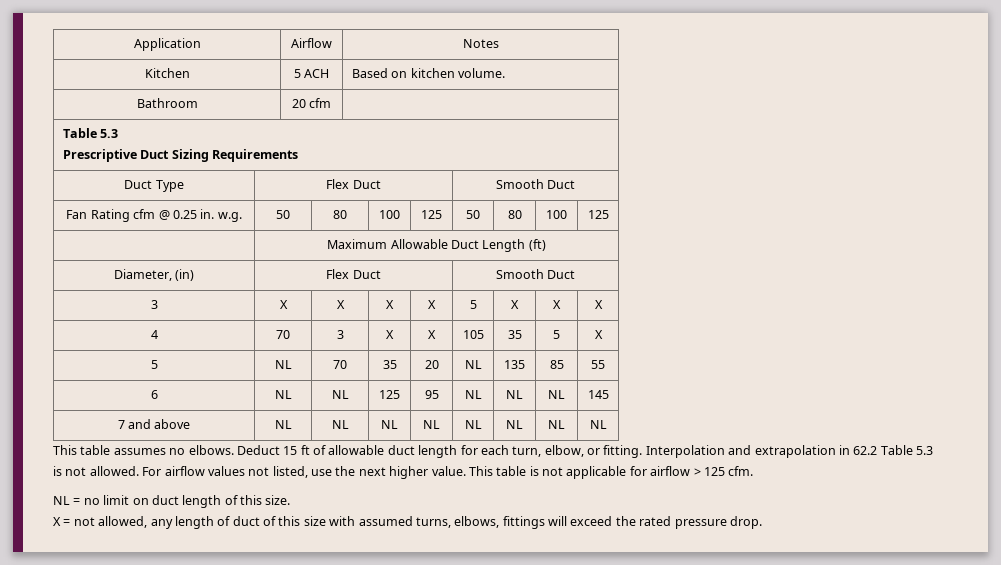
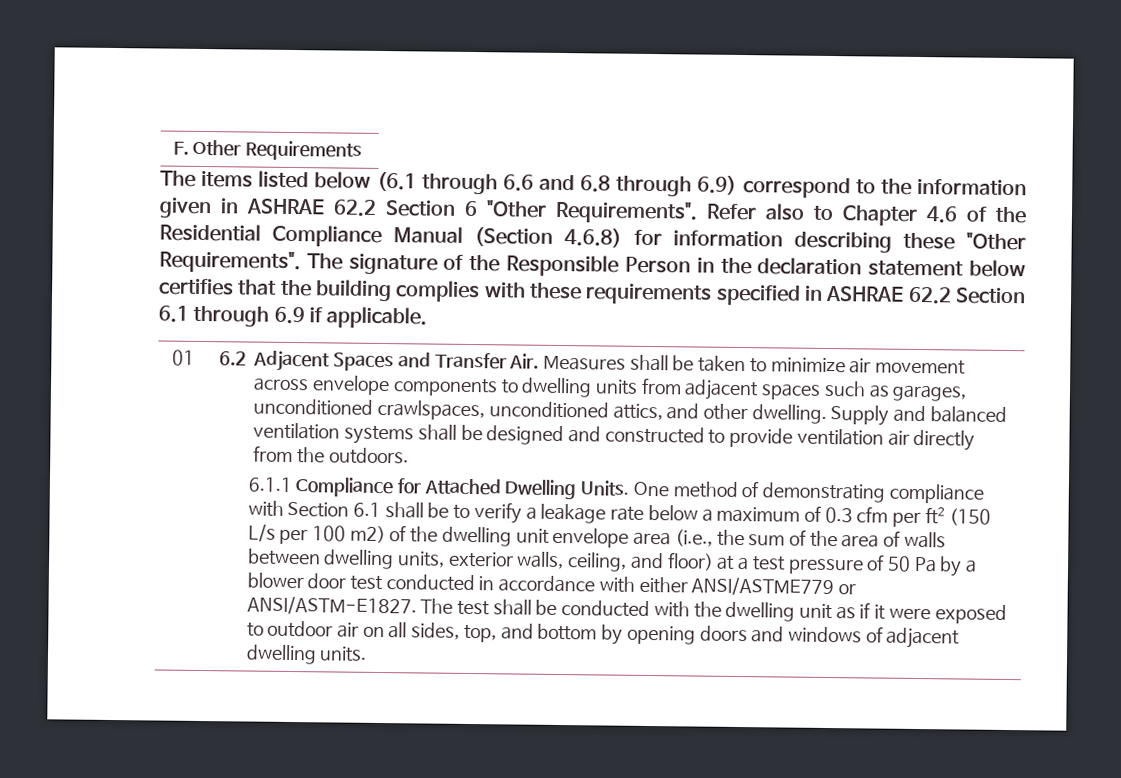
- Application | Airflow | Notes
- Kitchen | 5 ACH | Based on kitchen volume.
- Bathroom | 20 cfm |
- Table 5.3
- Prescriptive Duct Sizing Requirements
- Duct Type | Flex Duct | Smooth Duct
- Fan Rating cfm @ 0.25 in. w.g. | 50 | 80 | 100 | 125 | 50 | 80 | 100 | 125
- | Maximum Allowable Duct Length (ft)
- Diameter, (in) | Flex Duct | Smooth Duct
- 3 | X | X | X | X | 5 | X | X | X
- 4 | 70 | 3 | X | X | 105 | 35 | 5 | X
- 5 | NL | 70 | 35 | 20 | NL | 135 | 85 | 55
- 6 | NL | NL | 125 | 95 | NL | NL | NL | 145
- 7 and above | NL | NL | NL | NL | NL | NL | NL | NL
- This table assumes no elbows. Deduct 15 ft of allowable duct length for each turn, elbow, or fitting. Interpolation and extrapolation in 62.2 Table 5.3 is not allowed. For airflow values not listed, use the next higher value. This table is not applicable for airflow > 125 cfm.
- NL = no limit on duct length of this size.
- X = not allowed, any length of duct of this size with assumed turns, elbows, fittings will exceed the rated pressure drop.
+ F. Other Requirements
+ The items listed below (6.1 through 6.6 and 6.8 through 6.9) correspond to the information given in ASHRAE 62.2 Section 6 "Other Requirements". Refer also to Chapter 4.6 of the Residential Compliance Manual (Section 4.6.8) for information describing these "Other Requirements". The signature of the Responsible Person in the declaration statement below certifies that the building complies with these requirements specified in ASHRAE 62.2 Section 6.1 through 6.9 if applicable.
+ 01 | 6.2 Adjacent Spaces and Transfer Air. Measures shall be taken to minimize air movement across envelope components to dwelling units from adjacent spaces such as garages, unconditioned crawlspaces, unconditioned attics, and other dwelling. Supply and balanced ventilation systems shall be designed and constructed to provide ventilation air directly from the outdoors.
+ 6.1.1 Compliance for Attached Dwelling Units. One method of demonstrating compliance with Section 6.1 shall be to verify a leakage rate below a maximum of 0.3 cfm per ft2 (150 L/s per 100 m2) of the dwelling unit envelope area (i.e., the sum of the area of walls between dwelling units, exterior walls, ceiling, and floor) at a test pressure of 50 Pa by a blower door test conducted in accordance with either ANSI/ASTME779 or ANSI/ASTM-E1827. The test shall be conducted with the dwelling unit as if it were exposed to outdoor air on all sides, top, and bottom by opening doors and windows of adjacent dwelling units.

